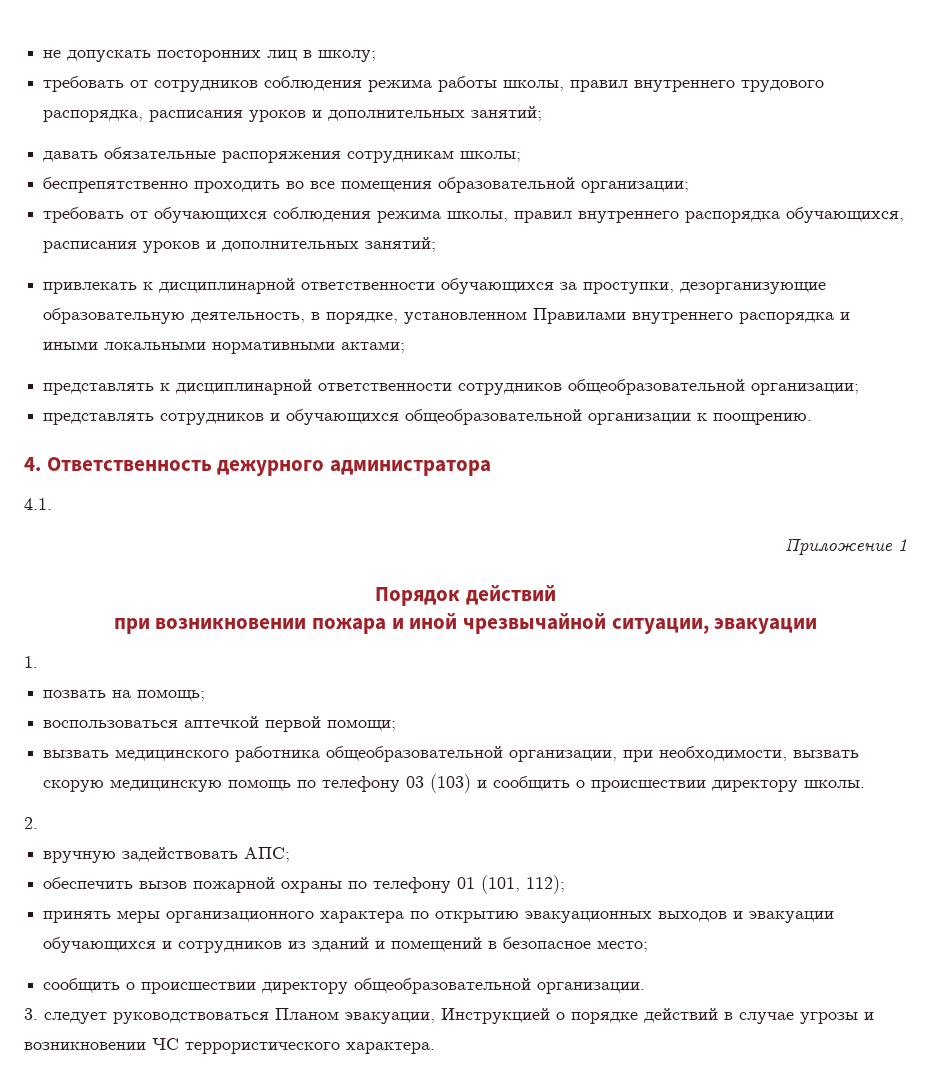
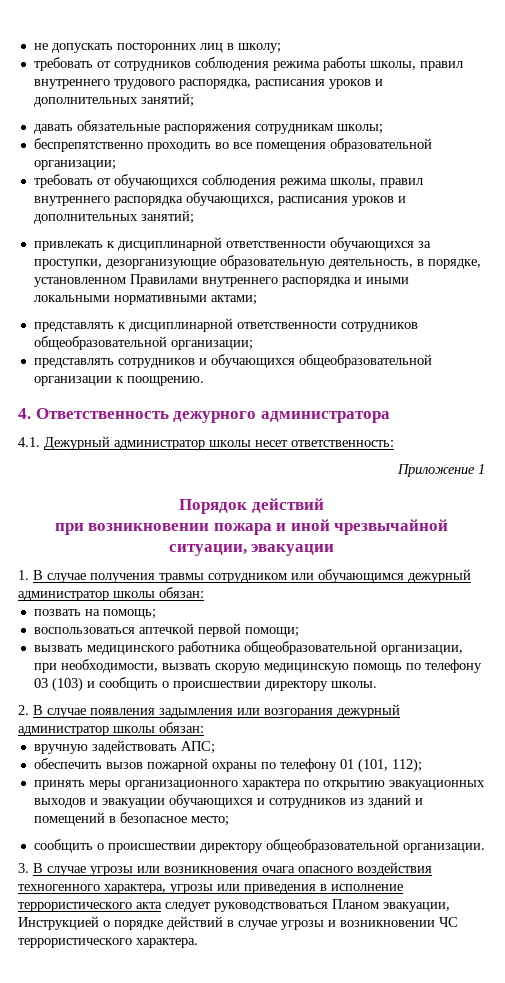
- 4.1.
+ 4.1. Дежурный администратор школы несет ответственность:
- 1.
+ 1. В случае получения травмы сотрудником или обучающимся дежурный администратор школы обязан:
- 2.
+ 2. В случае появления задымления или возгорания дежурный администратор школы обязан:
- 3. следует руководствоваться Планом эвакуации, Инструкцией о порядке действий в случае угрозы и возникновении ЧС террористического характера.
+ 3. В случае угрозы или возникновения очага опасного воздействия техногенного характера, угрозы или приведения в исполнение террористического акта следует руководствоваться Планом эвакуации, Инструкцией о порядке действий в случае угрозы и возникновении ЧС террористического характера.

